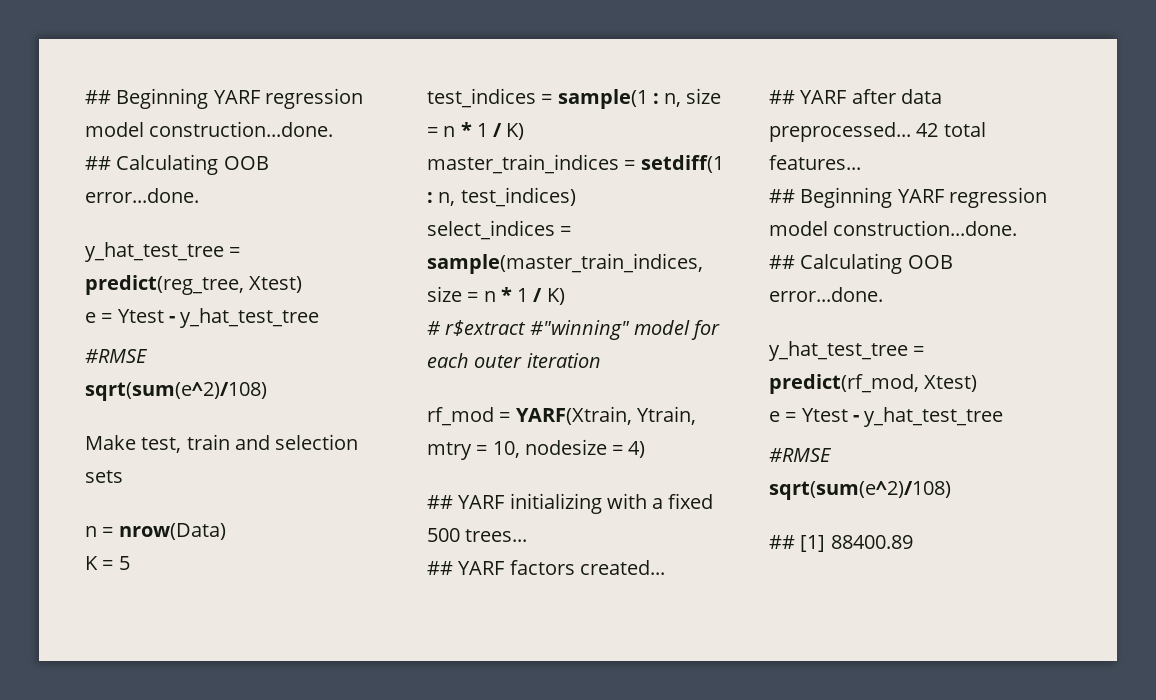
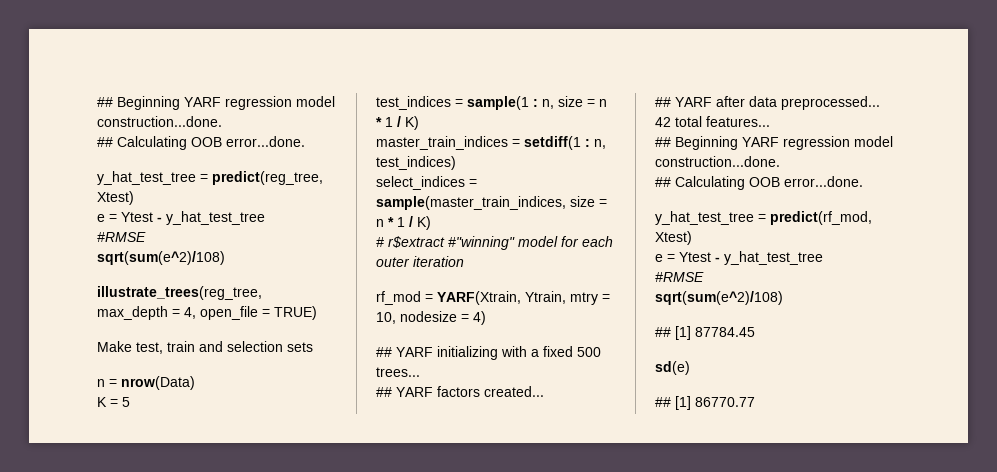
+ illustrate_trees(reg_tree, max_depth = 4, open_file = TRUE)
- ## [1] 88400.89
+ ## [1] 87784.45
+ sd(e)
+ ## [1] 86770.77

